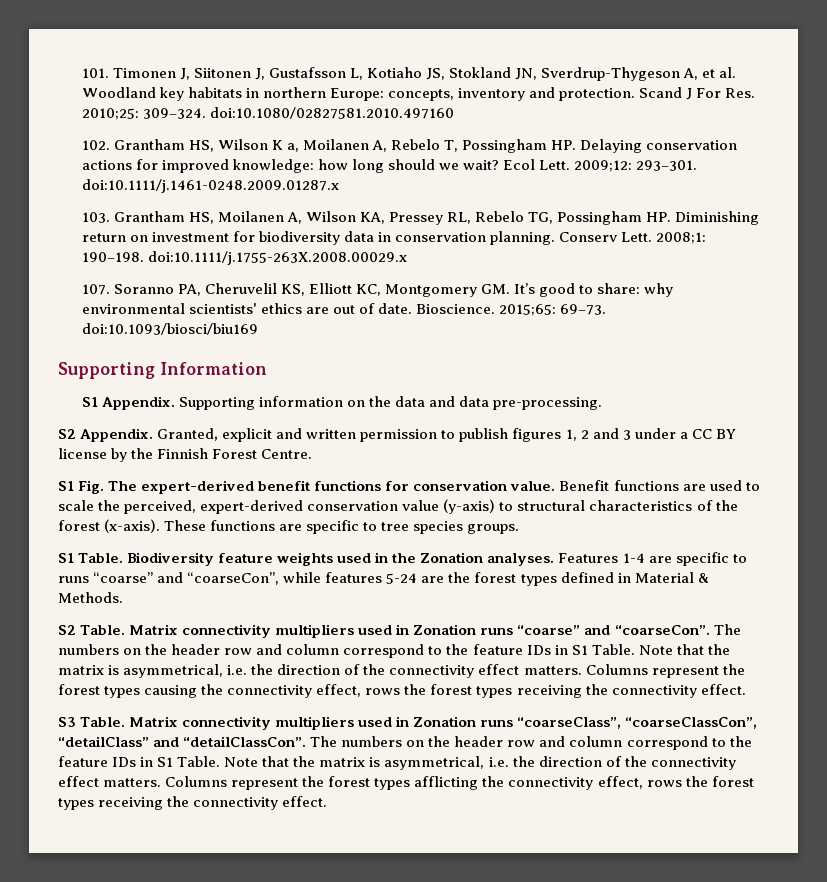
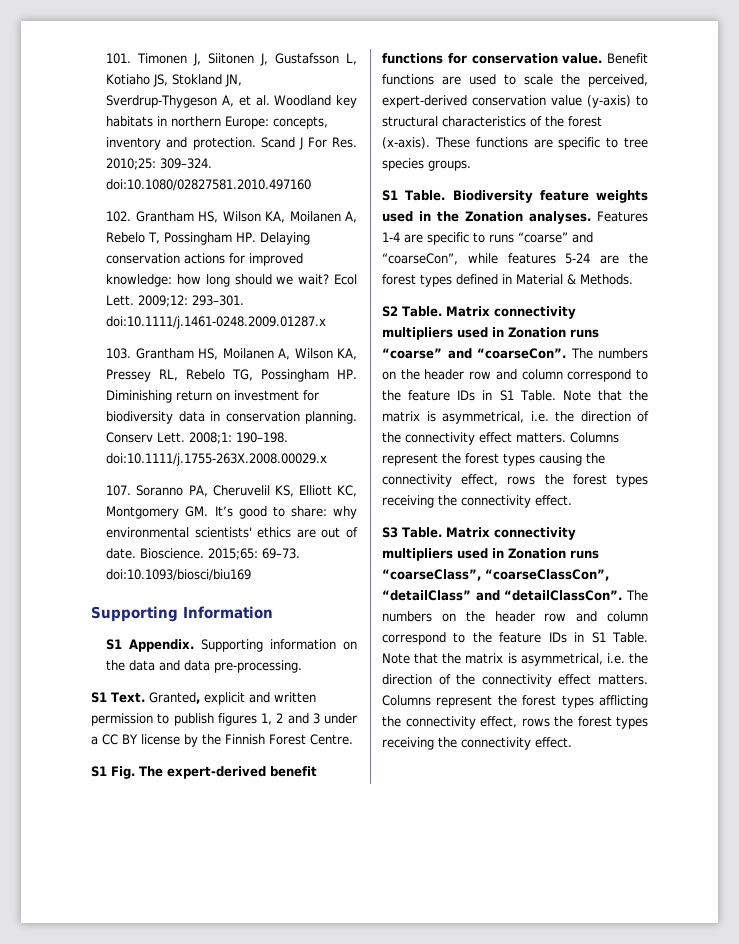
- 102. Grantham HS, Wilson K a, Moilanen A, Rebelo T, Possingham HP. Delaying conservation actions for improved knowledge: how long should we wait?
+ 102. Grantham HS, Wilson KA, Moilanen A, Rebelo T, Possingham HP. Delaying conservation actions for improved knowledge: how long should we wait?
- S2 Appendix.
+ S1 Text.

